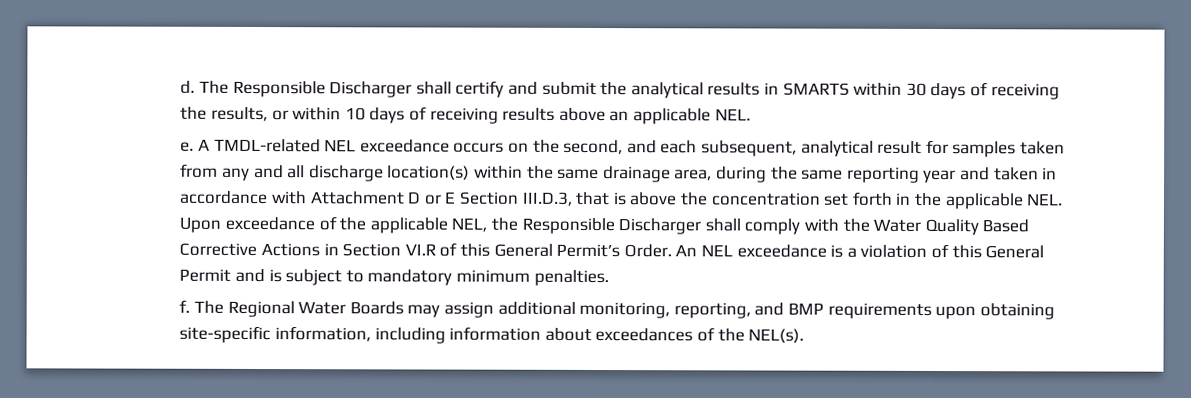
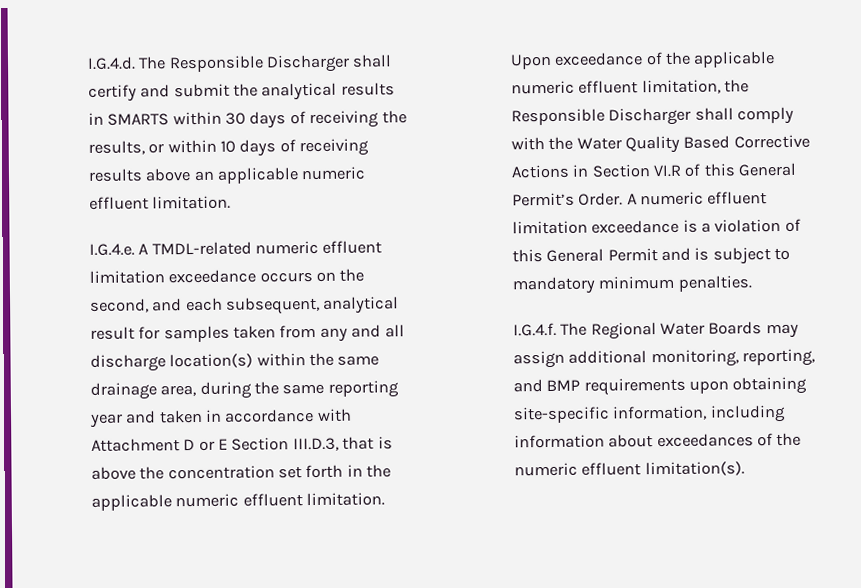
- d. The Responsible Discharger shall certify and submit the analytical results in SMARTS within 30 days of receiving the results, or within 10 days of receiving results above an applicable NEL.
- e. A TMDL-related NEL exceedance occurs on the second, and each subsequent, analytical result for samples taken from any and all discharge location(s) within the same drainage area, during the same reporting year and taken in accordance with Attachment D or E Section III.D.3, that is above the concentration set forth in the applicable NEL. Upon exceedance of the applicable NEL, the Responsible Discharger shall comply with the Water Quality Based Corrective Actions in Section VI.R of this General Permit’s Order.
+ I.G.4.d. The Responsible Discharger shall certify and submit the analytical results in SMARTS within 30 days of receiving the results, or within 10 days of receiving results above an applicable numeric effluent limitation.
+ I.G.4.e. A TMDL-related numeric effluent limitation exceedance occurs on the second, and each subsequent, analytical result for samples taken from any and all discharge location(s) within the same drainage area, during the same reporting year and taken in accordance with Attachment D or E Section III.D.3, that is above the concentration set forth in the applicable numeric effluent limitation. Upon exceedance of the applicable numeric effluent limitation, the Responsible Discharger shall comply with the Water Quality Based Corrective Actions in Section VI.R of this General Permit’s Order.
- An NEL exceedance is a violation of this General Permit and is subject to mandatory minimum penalties.
+ A numeric effluent limitation exceedance is a violation of this General Permit and is subject to mandatory minimum penalties.
- f. The Regional Water Boards may assign additional monitoring, reporting, and BMP requirements upon obtaining site-specific information, including information about exceedances of the NEL(s).
+ I.G.4.f. The Regional Water Boards may assign additional monitoring, reporting, and BMP requirements upon obtaining site-specific information, including information about exceedances of the numeric effluent limitation(s).

